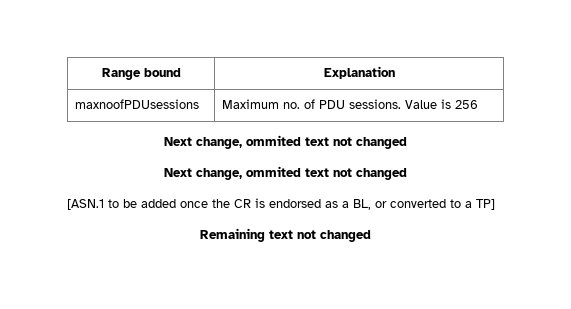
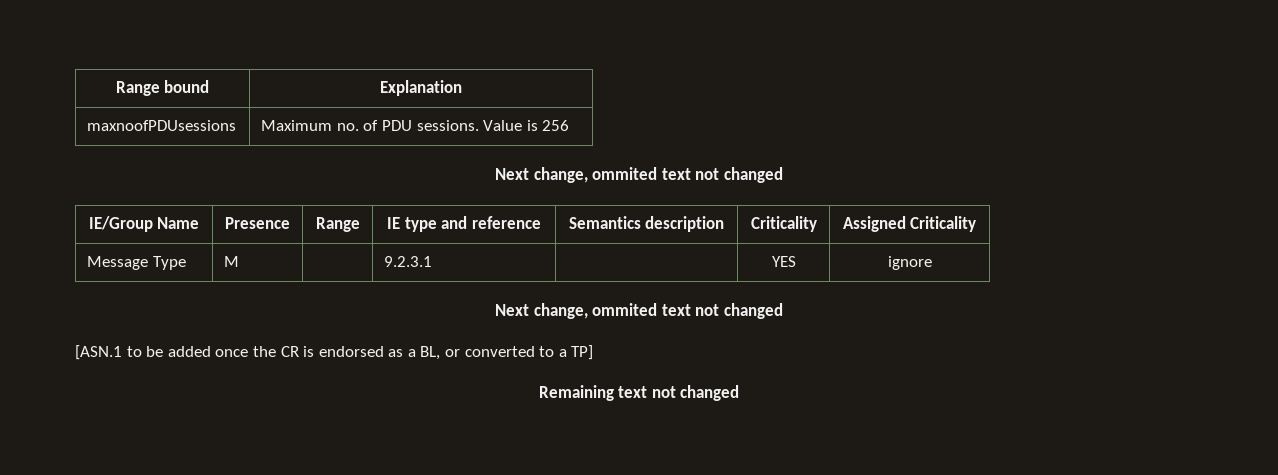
+ IE/Group Name | Presence | Range | IE type and reference | Semantics description | Criticality | Assigned Criticality
+ Message Type | M | | 9.2.3.1 | | YES | ignore

